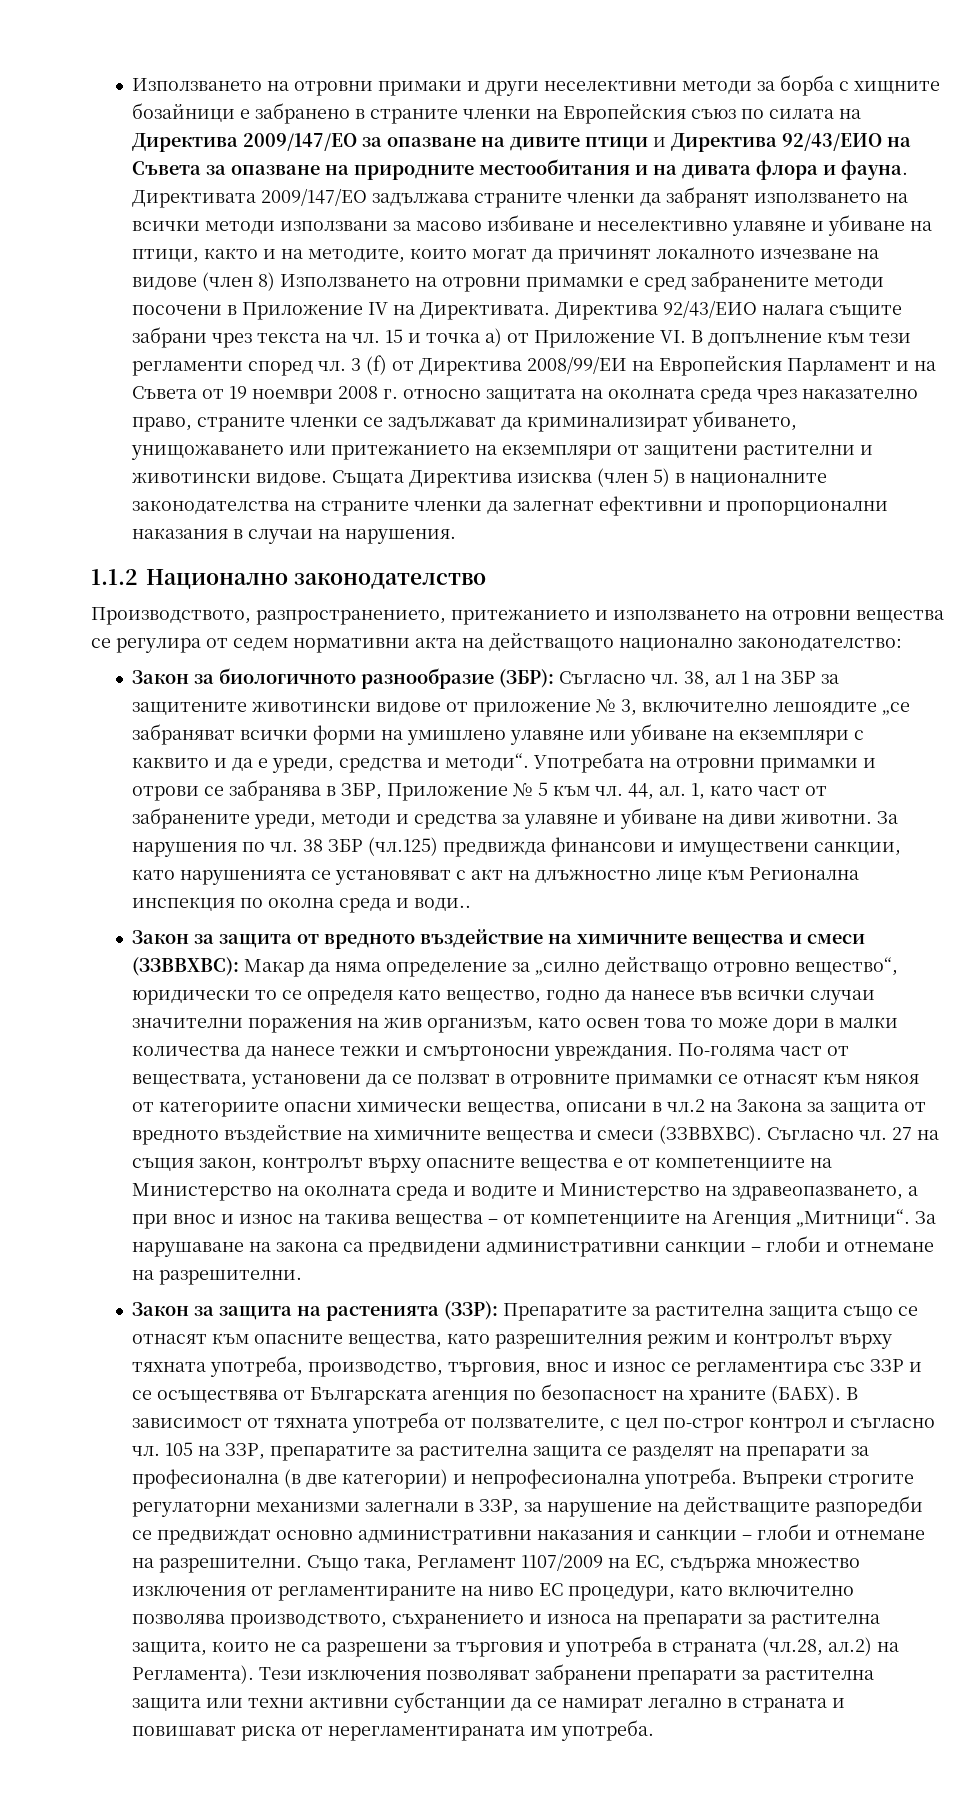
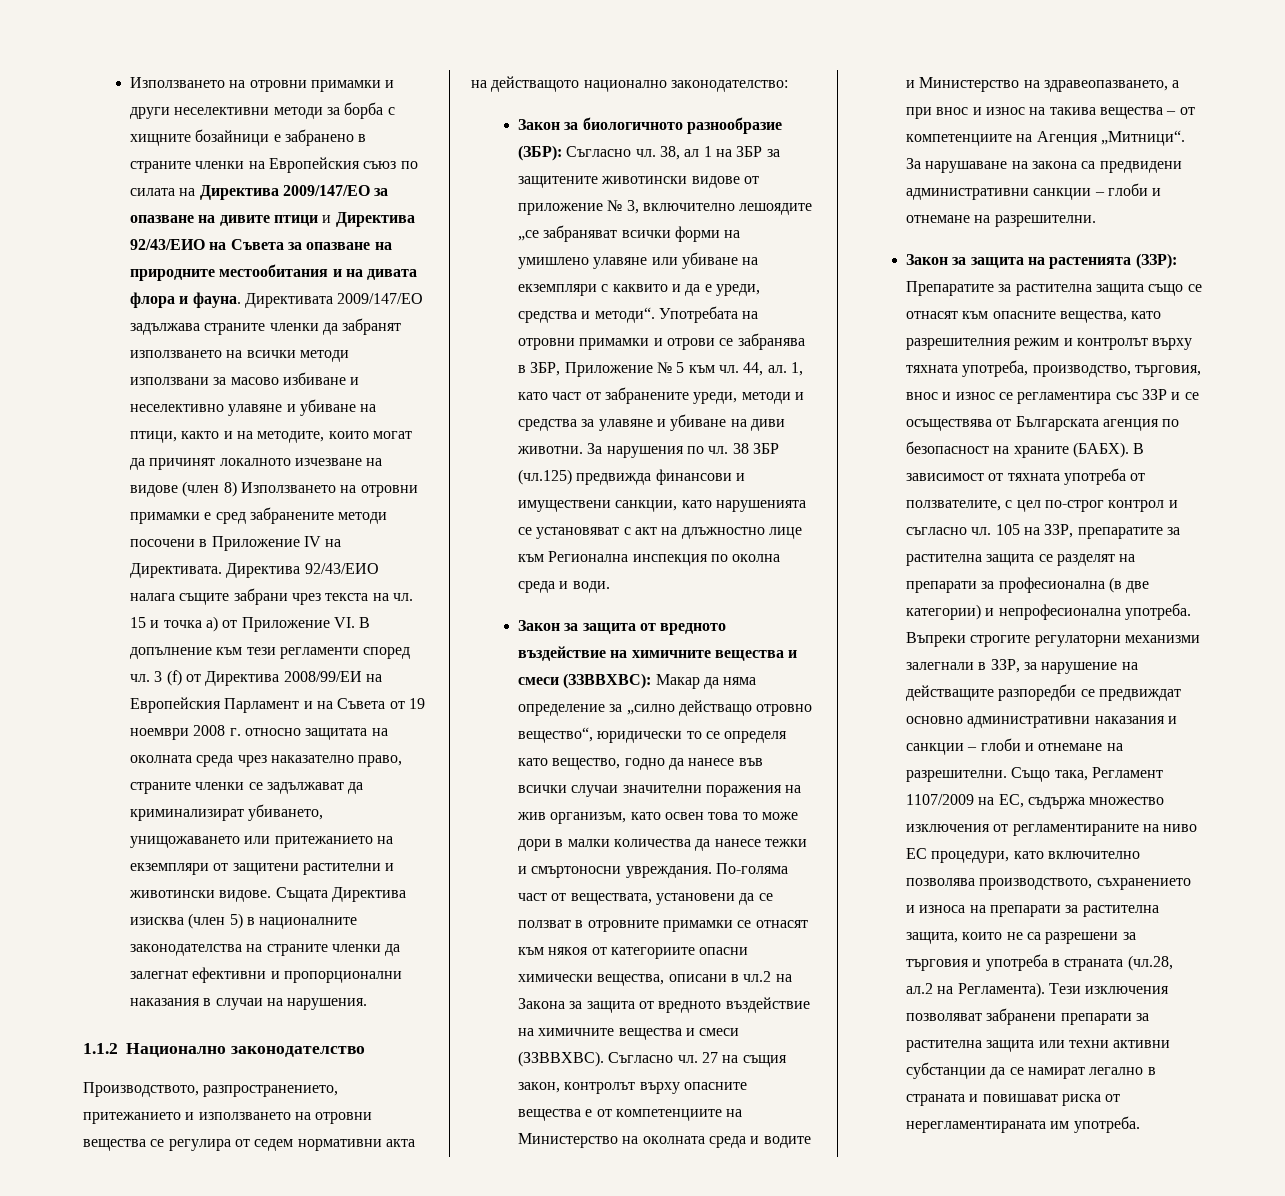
- Използването на отровни примаки и други неселективни методи за борба с хищните бозайници е забранено в страните членки на Европейския съюз по силата на Директива 2009/147/ЕО за опазване на дивите птици и Директива 92/43/ЕИО на Съвета за опазване на природните местообитания и на дивата флора и фауна.
+ Използването на отровни примамки и други неселективни методи за борба с хищните бозайници е забранено в страните членки на Европейския съюз по силата на Директива 2009/147/ЕО за опазване на дивите птици и Директива 92/43/ЕИО на Съвета за опазване на природните местообитания и на дивата флора и фауна.
- 38 ЗБР (чл.125) предвижда финансови и имуществени санкции, като нарушенията се установяват с акт на длъжностно лице към Регионална инспекция по околна среда и води..
+ 38 ЗБР (чл.125) предвижда финансови и имуществени санкции, като нарушенията се установяват с акт на длъжностно лице към Регионална инспекция по околна среда и води.
- Също така, Регламент 1107/2009 на ЕС, съдържа множество изключения от регламентираните на ниво ЕС процедури, като включително позволява производството, съхранението и износа на препарати за растителна защита, които не са разрешени за търговия и употреба в страната (чл.28, ал.2) на Регламента).
+ Също така, Регламент 1107/2009 на ЕС, съдържа множество изключения от регламентираните на ниво ЕС процедури, като включително позволява производството, съхранението и износа на препарати за растителна защита, които не са разрешени за търговия и употреба в страната (чл.28, ал.2 на Регламента).

